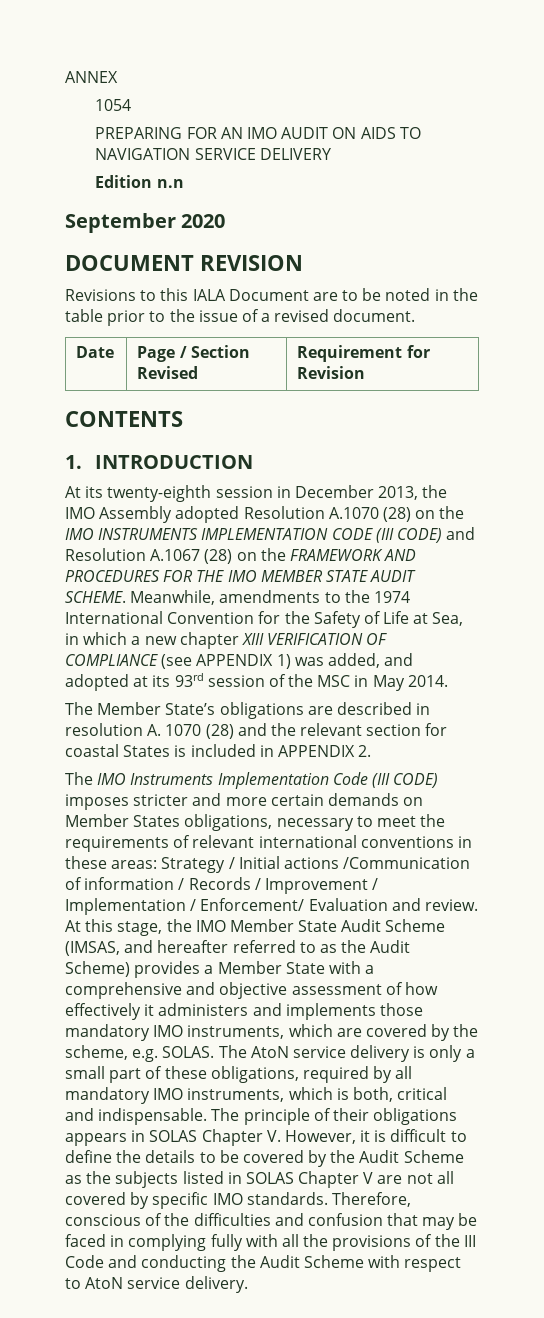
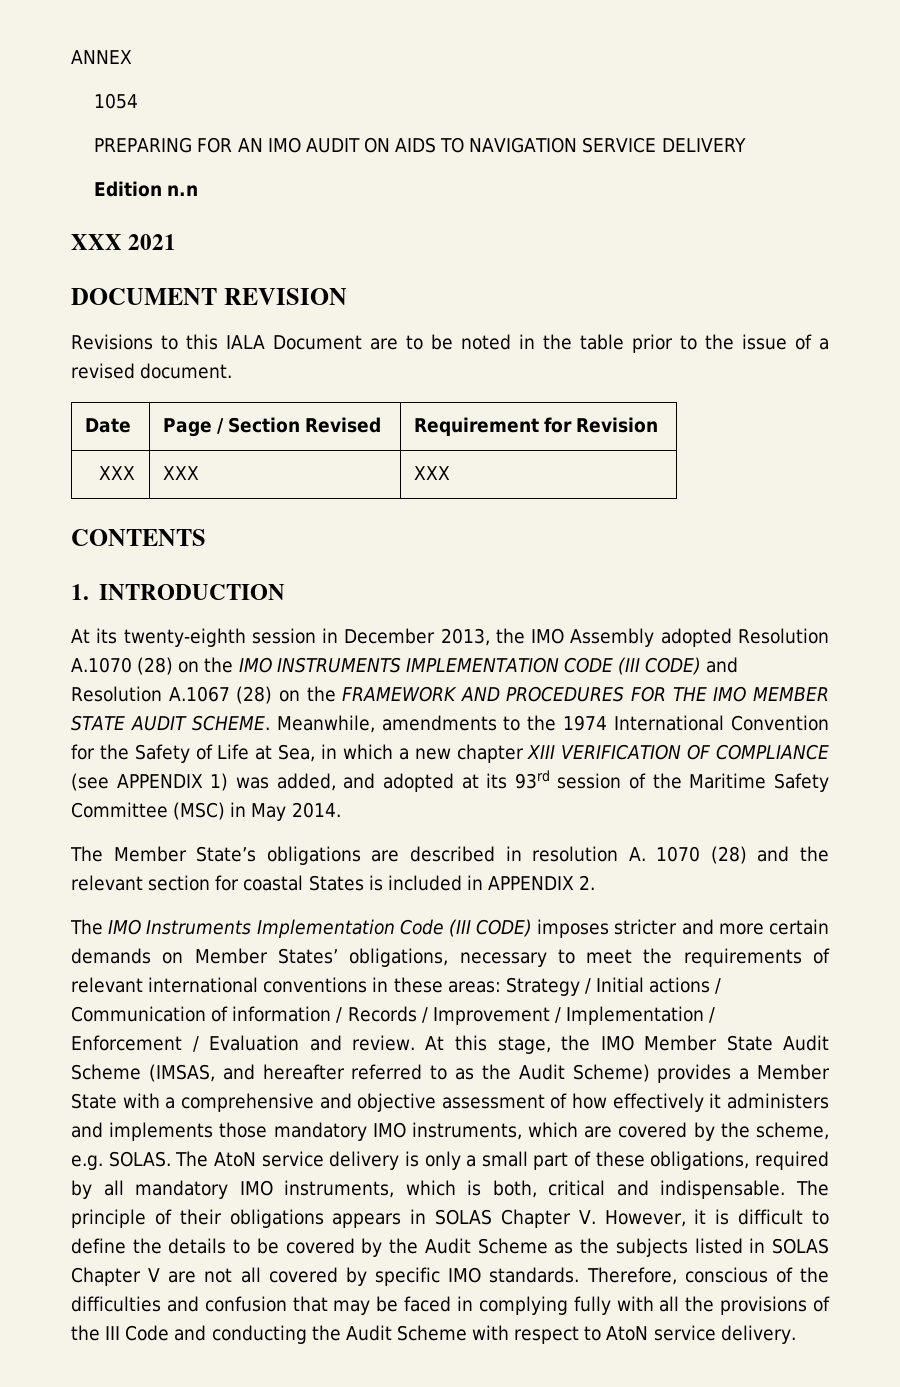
- September 2020
+ XXX 2021
+ XXX | XXX | XXX
- Meanwhile, amendments to the 1974 International Convention for the Safety of Life at Sea, in which a new chapter XIII VERIFICATION OF COMPLIANCE (see APPENDIX 1) was added, and adopted at its 93rd session of the MSC in May 2014.
+ Meanwhile, amendments to the 1974 International Convention for the Safety of Life at Sea, in which a new chapter XIII VERIFICATION OF COMPLIANCE (see APPENDIX 1) was added, and adopted at its 93rd session of the Maritime Safety Committee (MSC) in May 2014.
- The IMO Instruments Implementation Code (III CODE) imposes stricter and more certain demands on Member States obligations, necessary to meet the requirements of relevant international conventions in these areas: Strategy / Initial actions /Communication of information / Records / Improvement / Implementation / Enforcement/ Evaluation and review.
+ The IMO Instruments Implementation Code (III CODE) imposes stricter and more certain demands on Member States’ obligations, necessary to meet the requirements of relevant international conventions in these areas: Strategy / Initial actions / Communication of information / Records / Improvement / Implementation / Enforcement / Evaluation and review.

